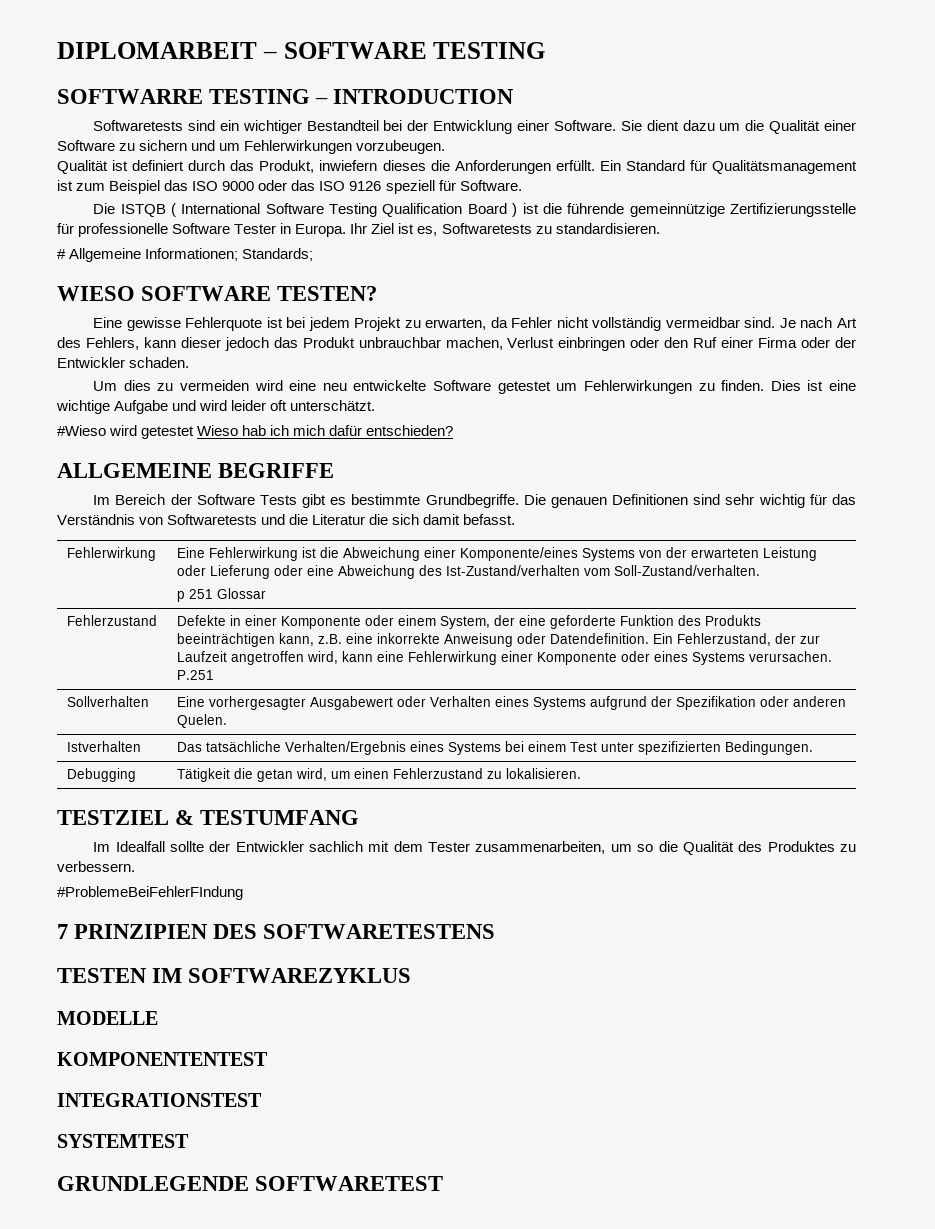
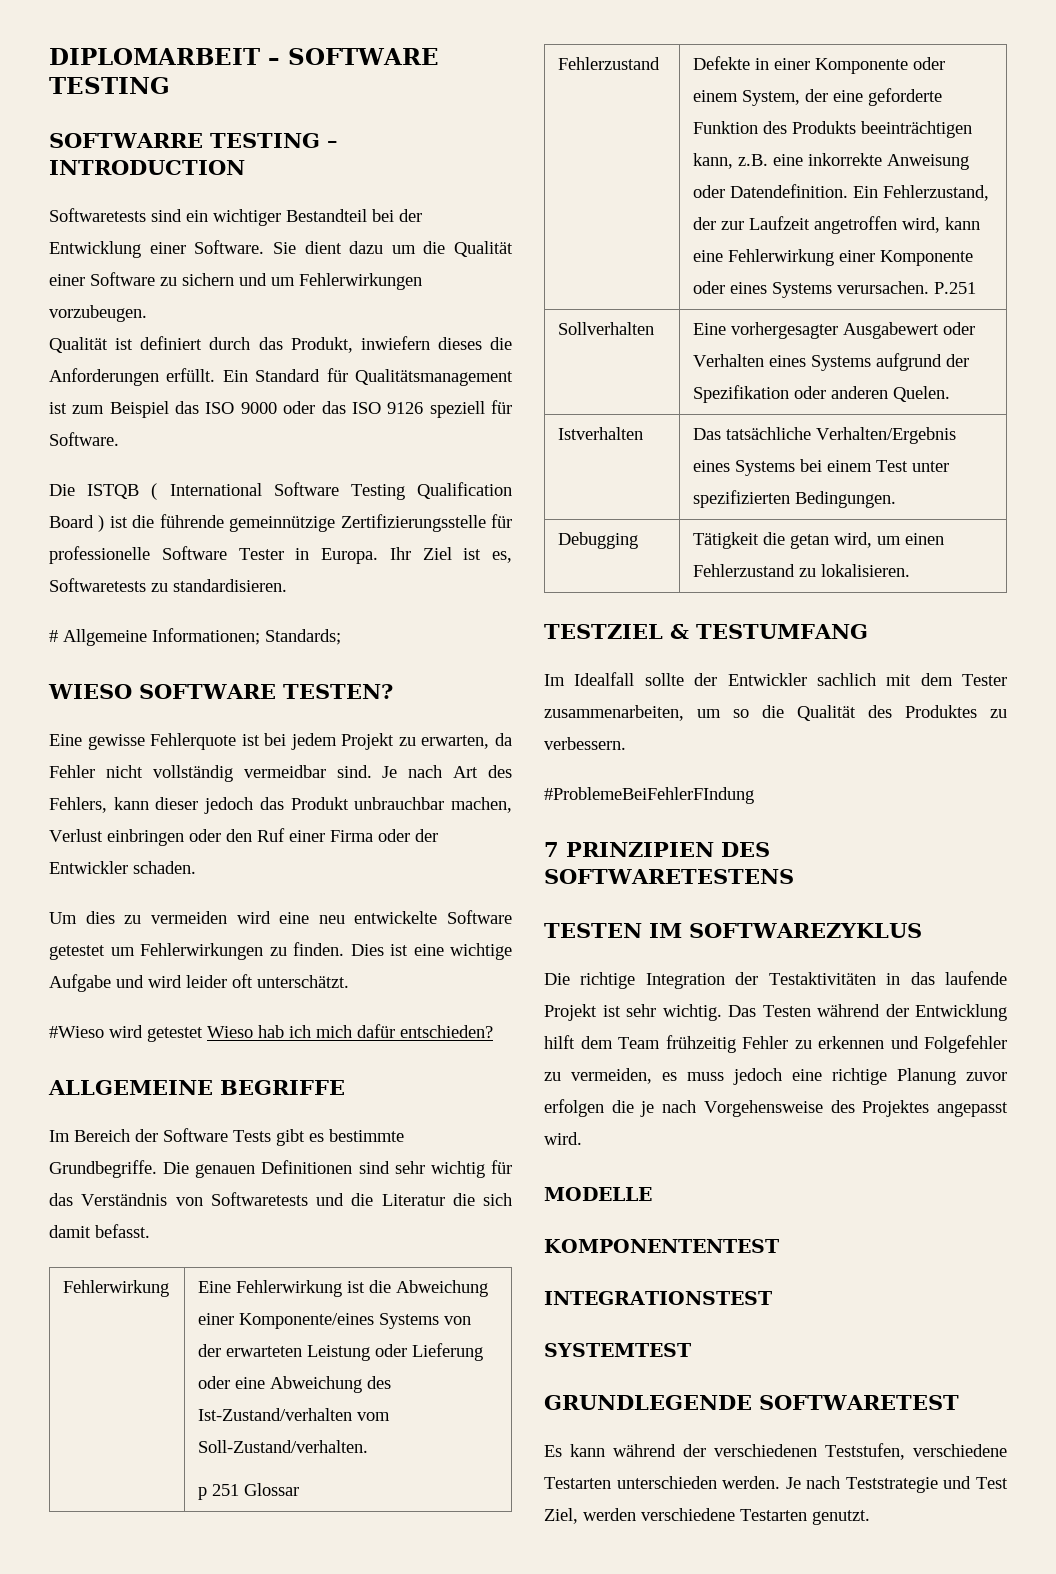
+ Die richtige Integration der Testaktivitäten in das laufende Projekt ist sehr wichtig. Das Testen während der Entwicklung hilft dem Team frühzeitig Fehler zu erkennen und Folgefehler zu vermeiden, es muss jedoch eine richtige Planung zuvor erfolgen die je nach Vorgehensweise des Projektes angepasst wird.
+ Es kann während der verschiedenen Teststufen, verschiedene Testarten unterschieden werden. Je nach Teststrategie und Test Ziel, werden verschiedene Testarten genutzt.

